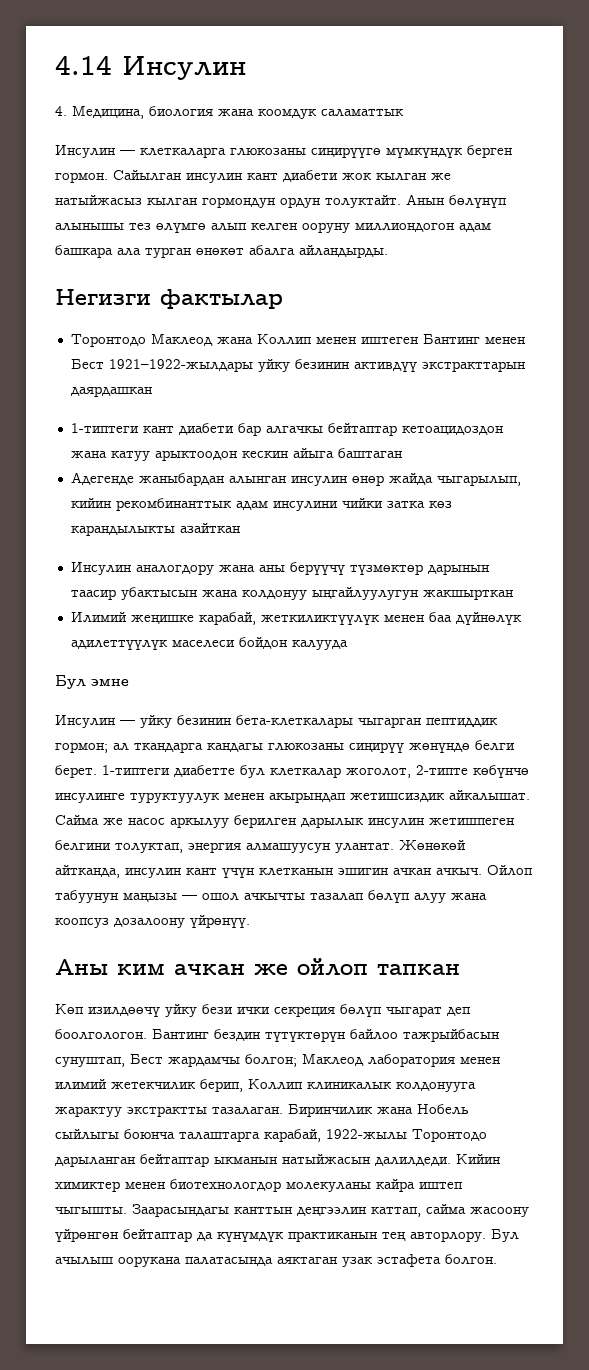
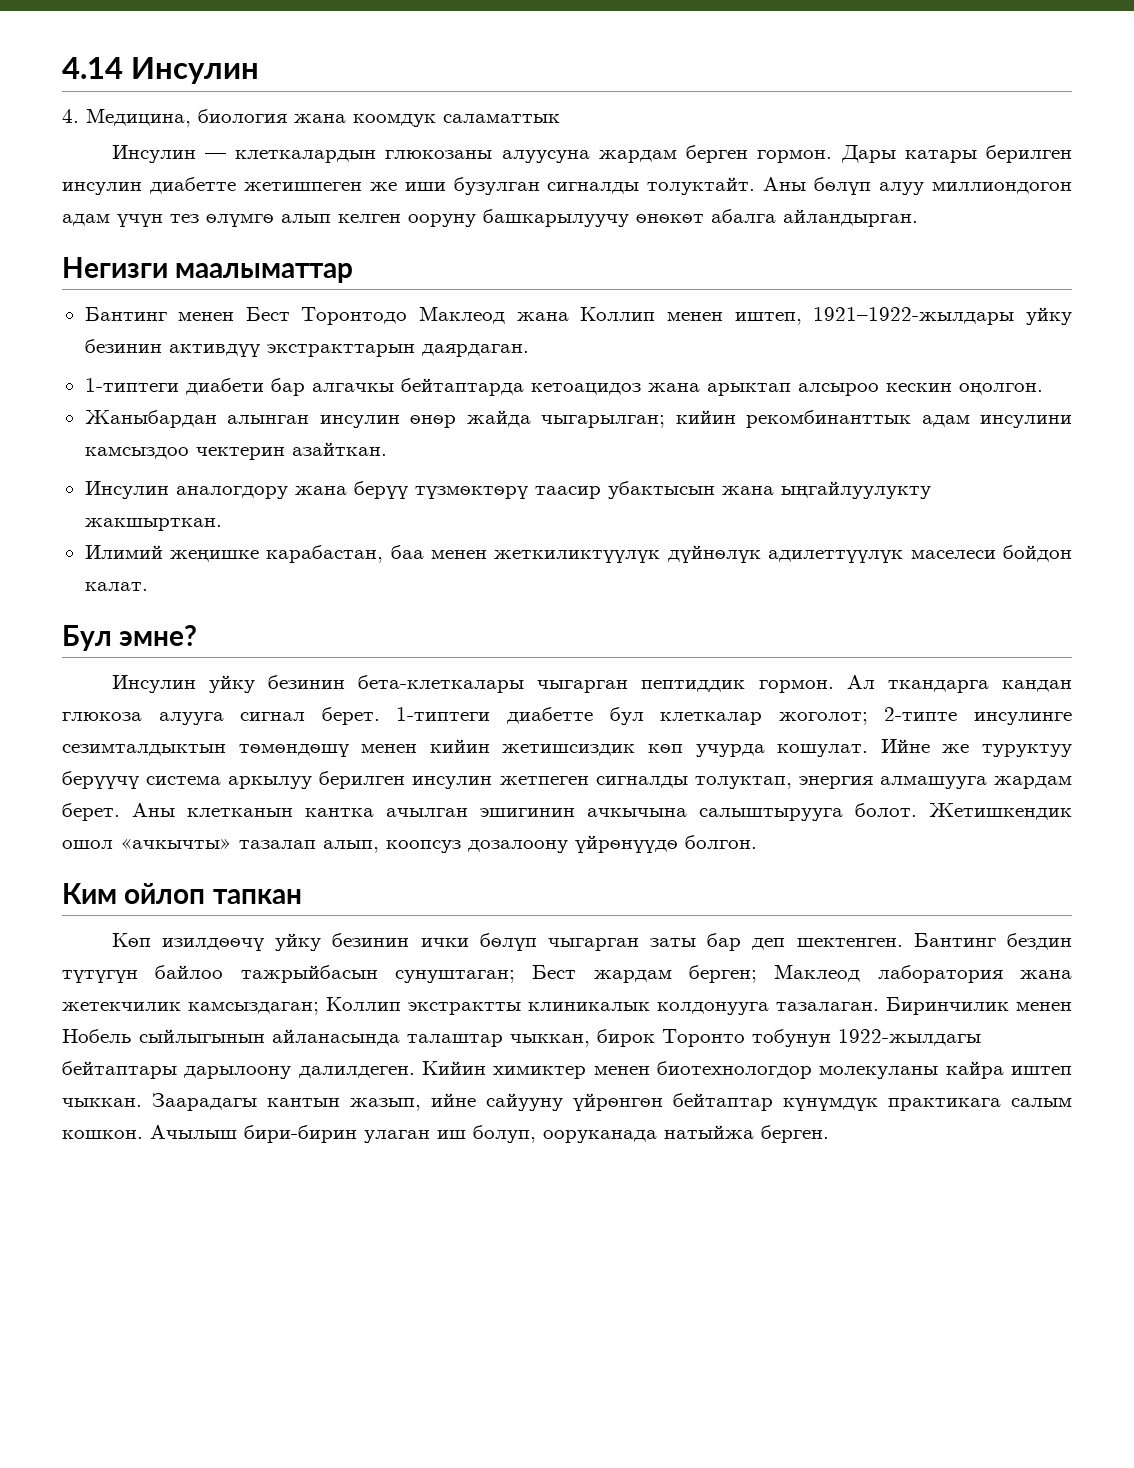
- Инсулин — клеткаларга глюкозаны сиңирүүгө мүмкүндүк берген гормон. Сайылган инсулин кант диабети жок кылган же натыйжасыз кылган гормондун ордун толуктайт. Анын бөлүнүп алынышы тез өлүмгө алып келген ооруну миллиондогон адам башкара ала турган өнөкөт абалга айландырды.
+ Инсулин — клеткалардын глюкозаны алуусуна жардам берген гормон. Дары катары берилген инсулин диабетте жетишпеген же иши бузулган сигналды толуктайт. Аны бөлүп алуу миллиондогон адам үчүн тез өлүмгө алып келген ооруну башкарылуучу өнөкөт абалга айландырган.
- Негизги фактылар
- Торонтодо Маклеод жана Коллип менен иштеген Бантинг менен Бест 1921–1922-жылдары уйку безинин активдүү экстракттарын даярдашкан
- 1-типтеги кант диабети бар алгачкы бейтаптар кетоацидоздон жана катуу арыктоодон кескин айыга баштаган
- Адегенде жаныбардан алынган инсулин өнөр жайда чыгарылып, кийин рекомбинанттык адам инсулини чийки затка көз карандылыкты азайткан
- Инсулин аналогдору жана аны берүүчү түзмөктөр дарынын таасир убактысын жана колдонуу ыңгайлуулугун жакшырткан
- Илимий жеңишке карабай, жеткиликтүүлүк менен баа дүйнөлүк адилеттүүлүк маселеси бойдон калууда
- Бул эмне
- Инсулин — уйку безинин бета-клеткалары чыгарган пептиддик гормон; ал ткандарга кандагы глюкозаны сиңирүү жөнүндө белги берет.
+ Негизги маалыматтар
+ Бантинг менен Бест Торонтодо Маклеод жана Коллип менен иштеп, 1921–1922-жылдары уйку безинин активдүү экстракттарын даярдаган.
+ 1-типтеги диабети бар алгачкы бейтаптарда кетоацидоз жана арыктап алсыроо кескин оңолгон.
+ Жаныбардан алынган инсулин өнөр жайда чыгарылган; кийин рекомбинанттык адам инсулини камсыздоо чектерин азайткан.
+ Инсулин аналогдору жана берүү түзмөктөрү таасир убактысын жана ыңгайлуулукту жакшырткан.
+ Илимий жеңишке карабастан, баа менен жеткиликтүүлүк дүйнөлүк адилеттүүлүк маселеси бойдон калат.
+ Бул эмне?
+ Инсулин уйку безинин бета-клеткалары чыгарган пептиддик гормон. Ал ткандарга кандан глюкоза алууга сигнал берет.
- 1-типтеги диабетте бул клеткалар жоголот, 2-типте көбүнчө инсулинге туруктуулук менен акырындап жетишсиздик айкалышат. Сайма же насос аркылуу берилген дарылык инсулин жетишпеген белгини толуктап, энергия алмашуусун улантат. Жөнөкөй айтканда, инсулин кант үчүн клетканын эшигин ачкан ачкыч. Ойлоп табуунун маңызы — ошол ачкычты тазалап бөлүп алуу жана коопсуз дозалоону үйрөнүү.
- Аны ким ачкан же ойлоп тапкан
+ 1-типтеги диабетте бул клеткалар жоголот; 2-типте инсулинге сезимталдыктын төмөндөшү менен кийин жетишсиздик көп учурда кошулат. Ийне же туруктуу берүүчү система аркылуу берилген инсулин жетпеген сигналды толуктап, энергия алмашууга жардам берет. Аны клетканын кантка ачылган эшигинин ачкычына салыштырууга болот. Жетишкендик ошол «ачкычты» тазалап алып, коопсуз дозалоону үйрөнүүдө болгон.
+ Ким ойлоп тапкан
- Көп изилдөөчү уйку бези ички секреция бөлүп чыгарат деп боолгологон.
+ Көп изилдөөчү уйку безинин ички бөлүп чыгарган заты бар деп шектенген.
- Бантинг бездин түтүктөрүн байлоо тажрыйбасын сунуштап, Бест жардамчы болгон; Маклеод лаборатория менен илимий жетекчилик берип, Коллип клиникалык колдонууга жарактуу экстрактты тазалаган. Биринчилик жана Нобель сыйлыгы боюнча талаштарга карабай, 1922-жылы Торонтодо дарыланган бейтаптар ыкманын натыйжасын далилдеди.
+ Бантинг бездин түтүгүн байлоо тажрыйбасын сунуштаган; Бест жардам берген; Маклеод лаборатория жана жетекчилик камсыздаган; Коллип экстрактты клиникалык колдонууга тазалаган. Биринчилик менен Нобель сыйлыгынын айланасында талаштар чыккан, бирок Торонто тобунун 1922-жылдагы бейтаптары дарылоону далилдеген.
- Кийин химиктер менен биотехнологдор молекуланы кайра иштеп чыгышты. Заарасындагы канттын деңгээлин каттап, сайма жасоону үйрөнгөн бейтаптар да күнүмдүк практиканын тең авторлору. Бул ачылыш оорукана палатасында аяктаган узак эстафета болгон.
+ Кийин химиктер менен биотехнологдор молекуланы кайра иштеп чыккан. Заарадагы кантын жазып, ийне сайууну үйрөнгөн бейтаптар күнүмдүк практикага салым кошкон. Ачылыш бири-бирин улаган иш болуп, ооруканада натыйжа берген.

